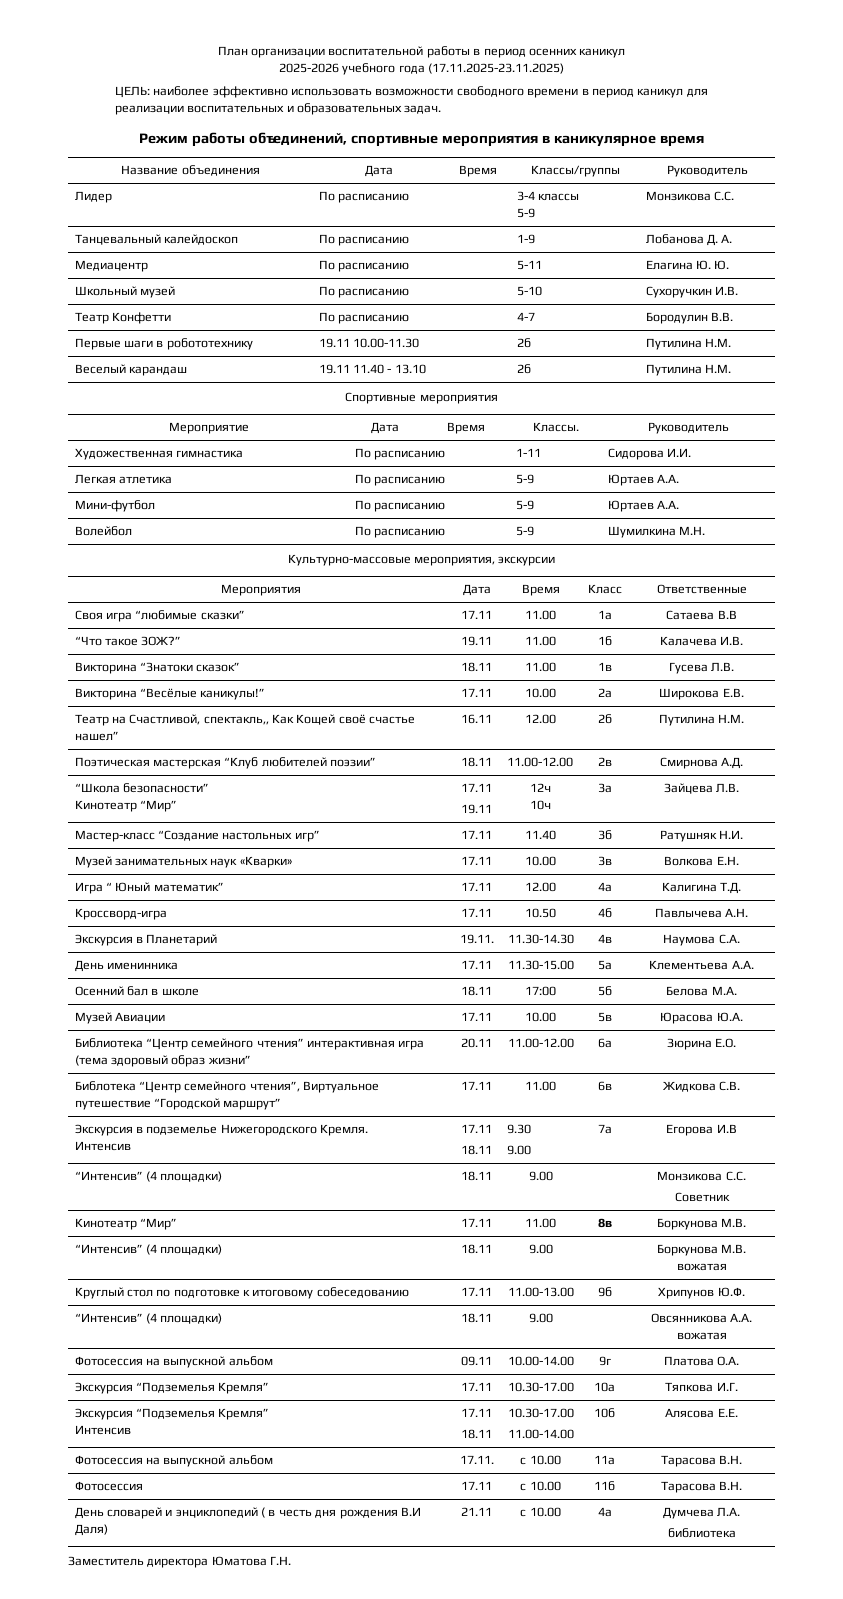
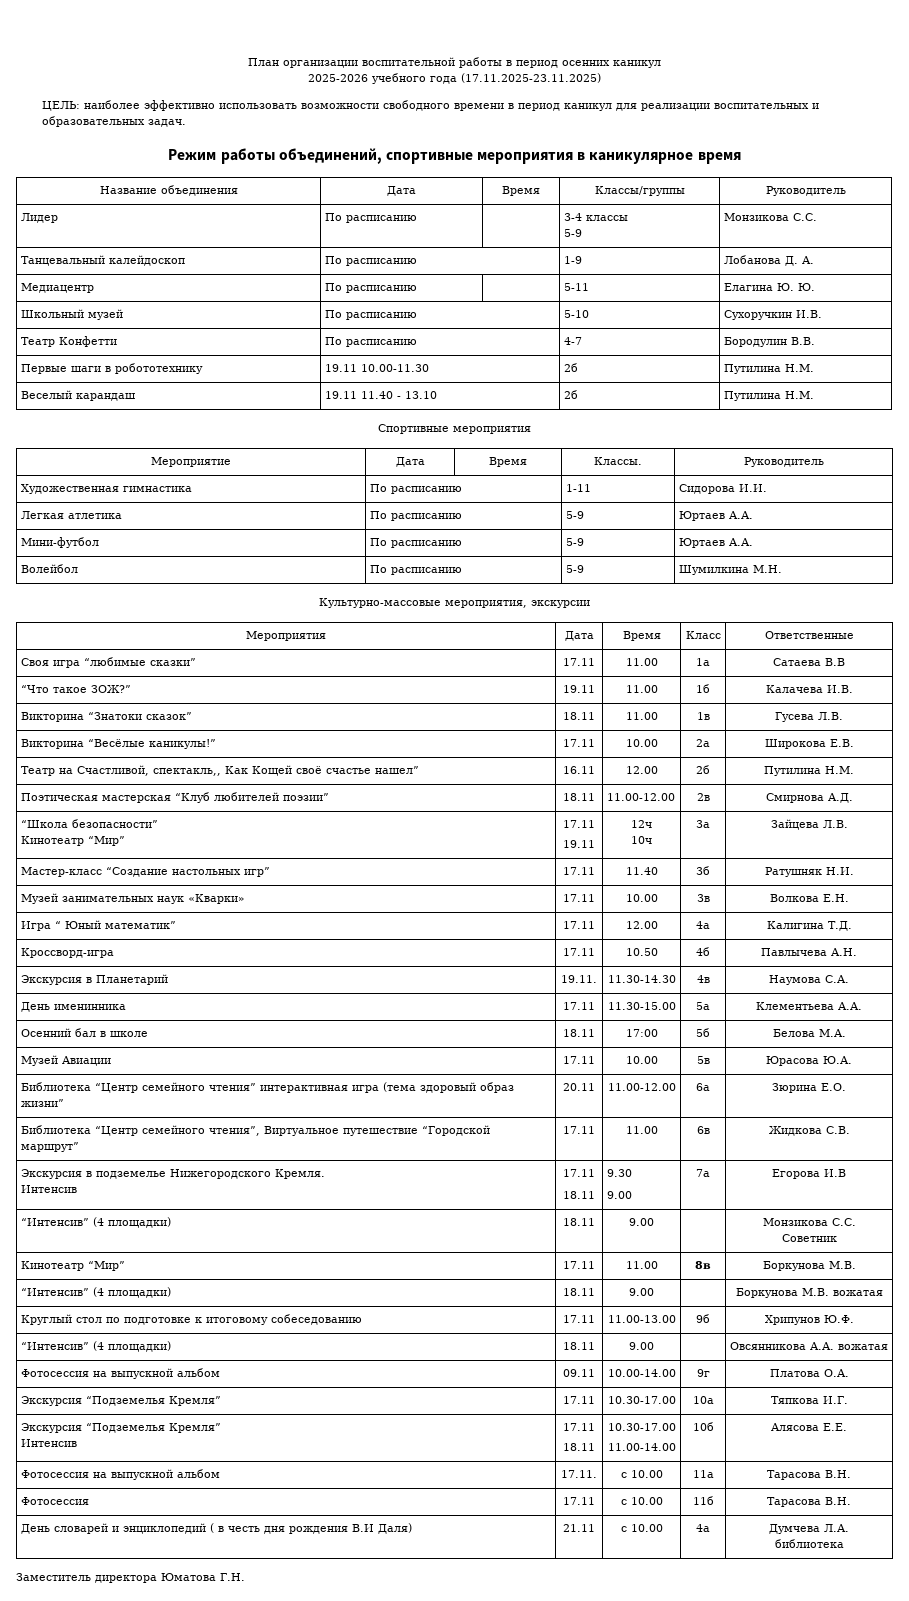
- Библотека “Центр семейного чтения”, Виртуальное путешествие “Городской маршрут” | 17.11 | 11.00 | 6в | Жидкова С.В.
+ Библиотека “Центр семейного чтения”, Виртуальное путешествие “Городской маршрут” | 17.11 | 11.00 | 6в | Жидкова С.В.

